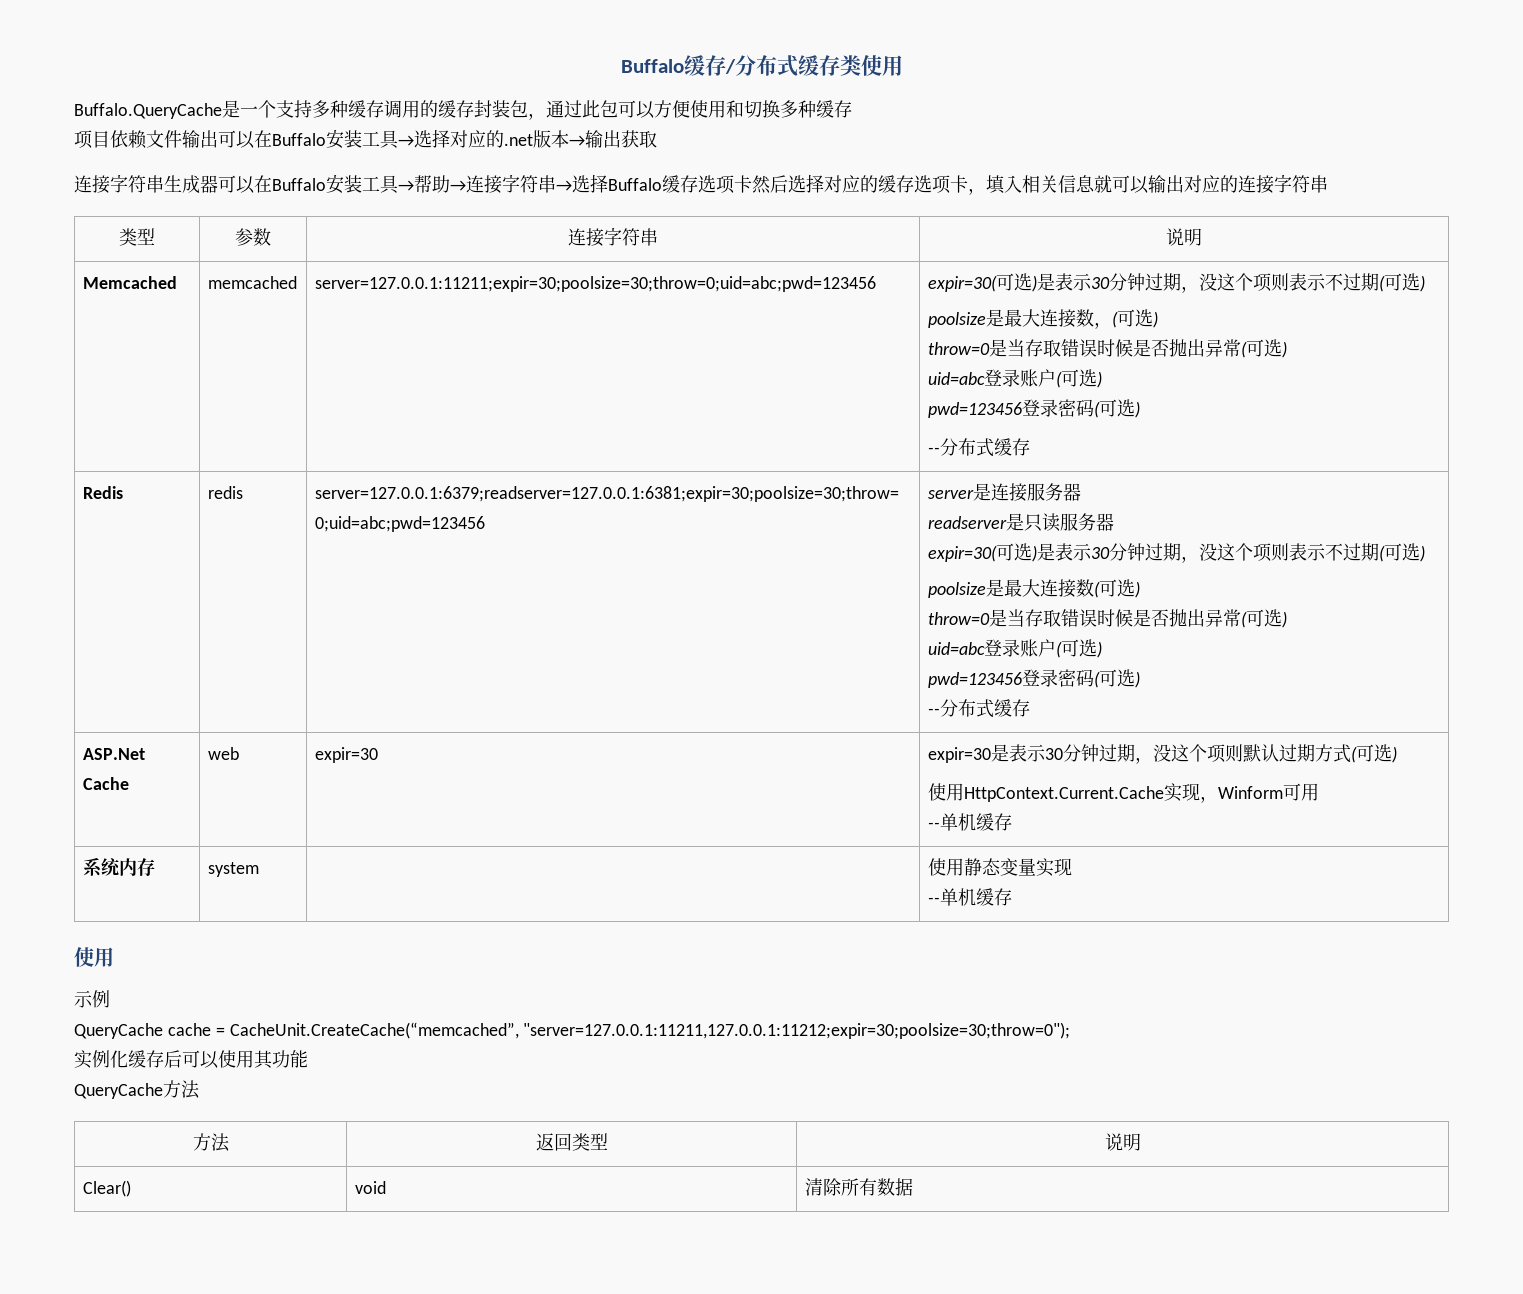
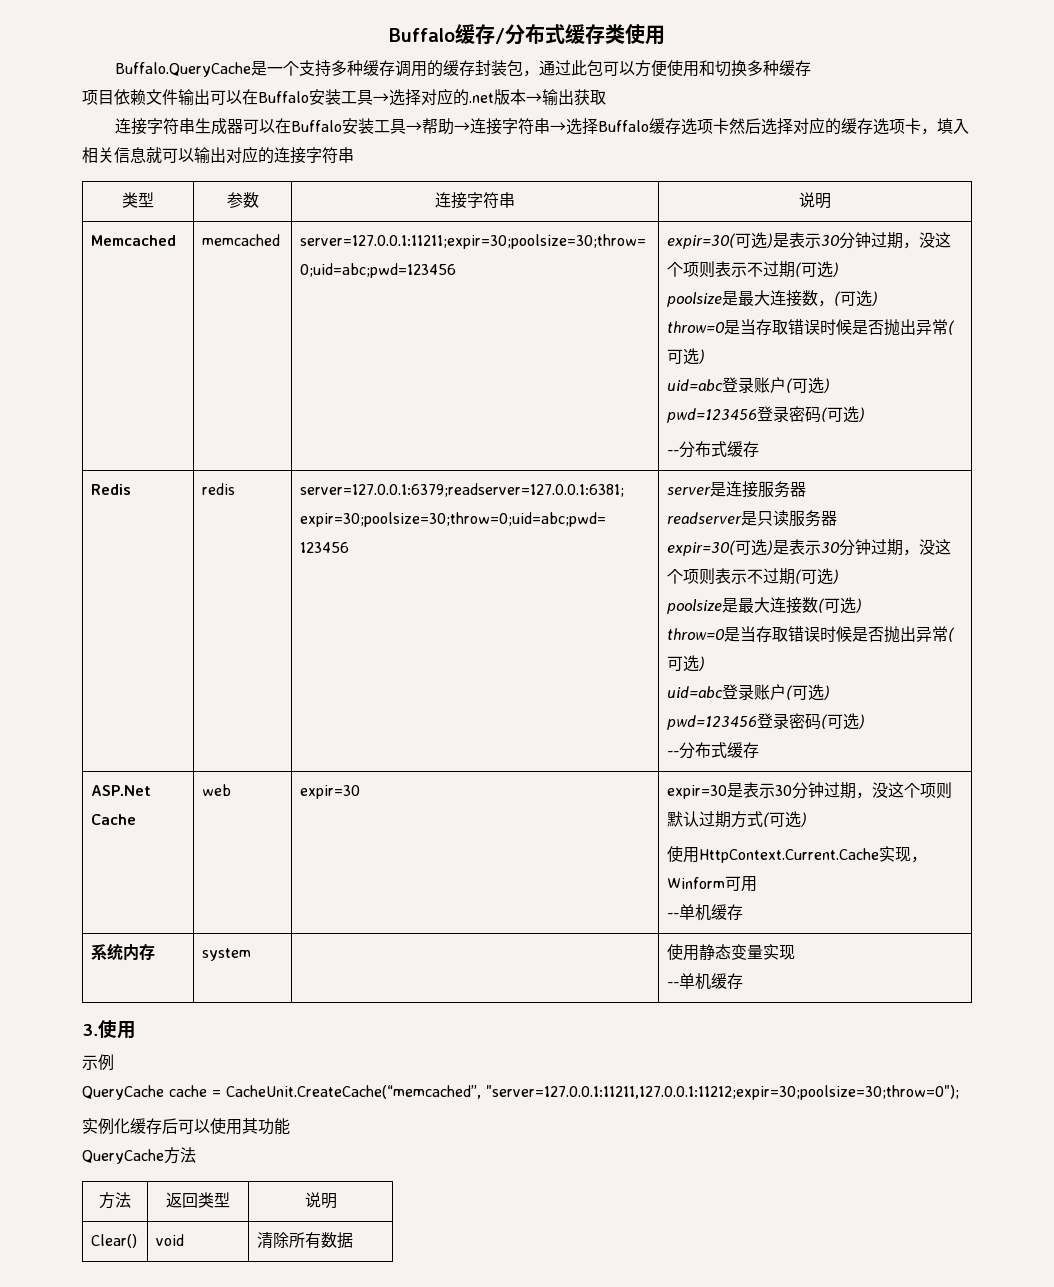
  系统内存 | system | | 使用静态变量实现
  --单机缓存
- 使用
+ 3.使用

